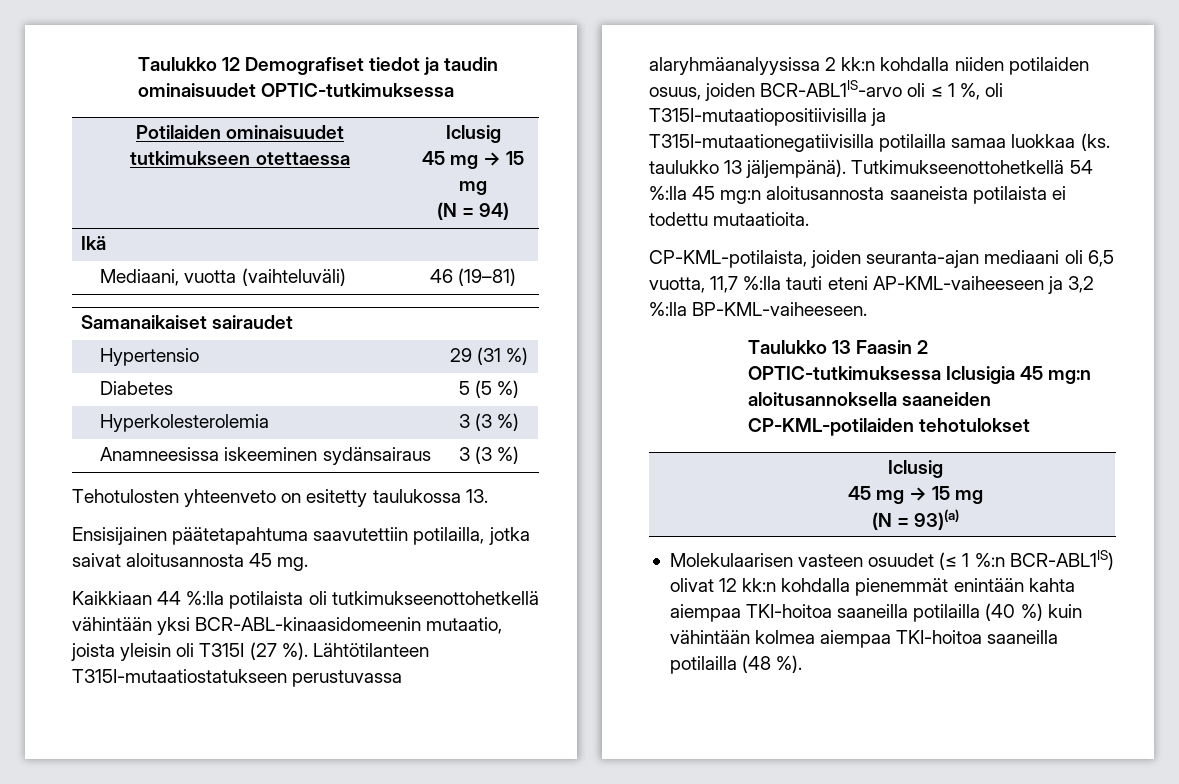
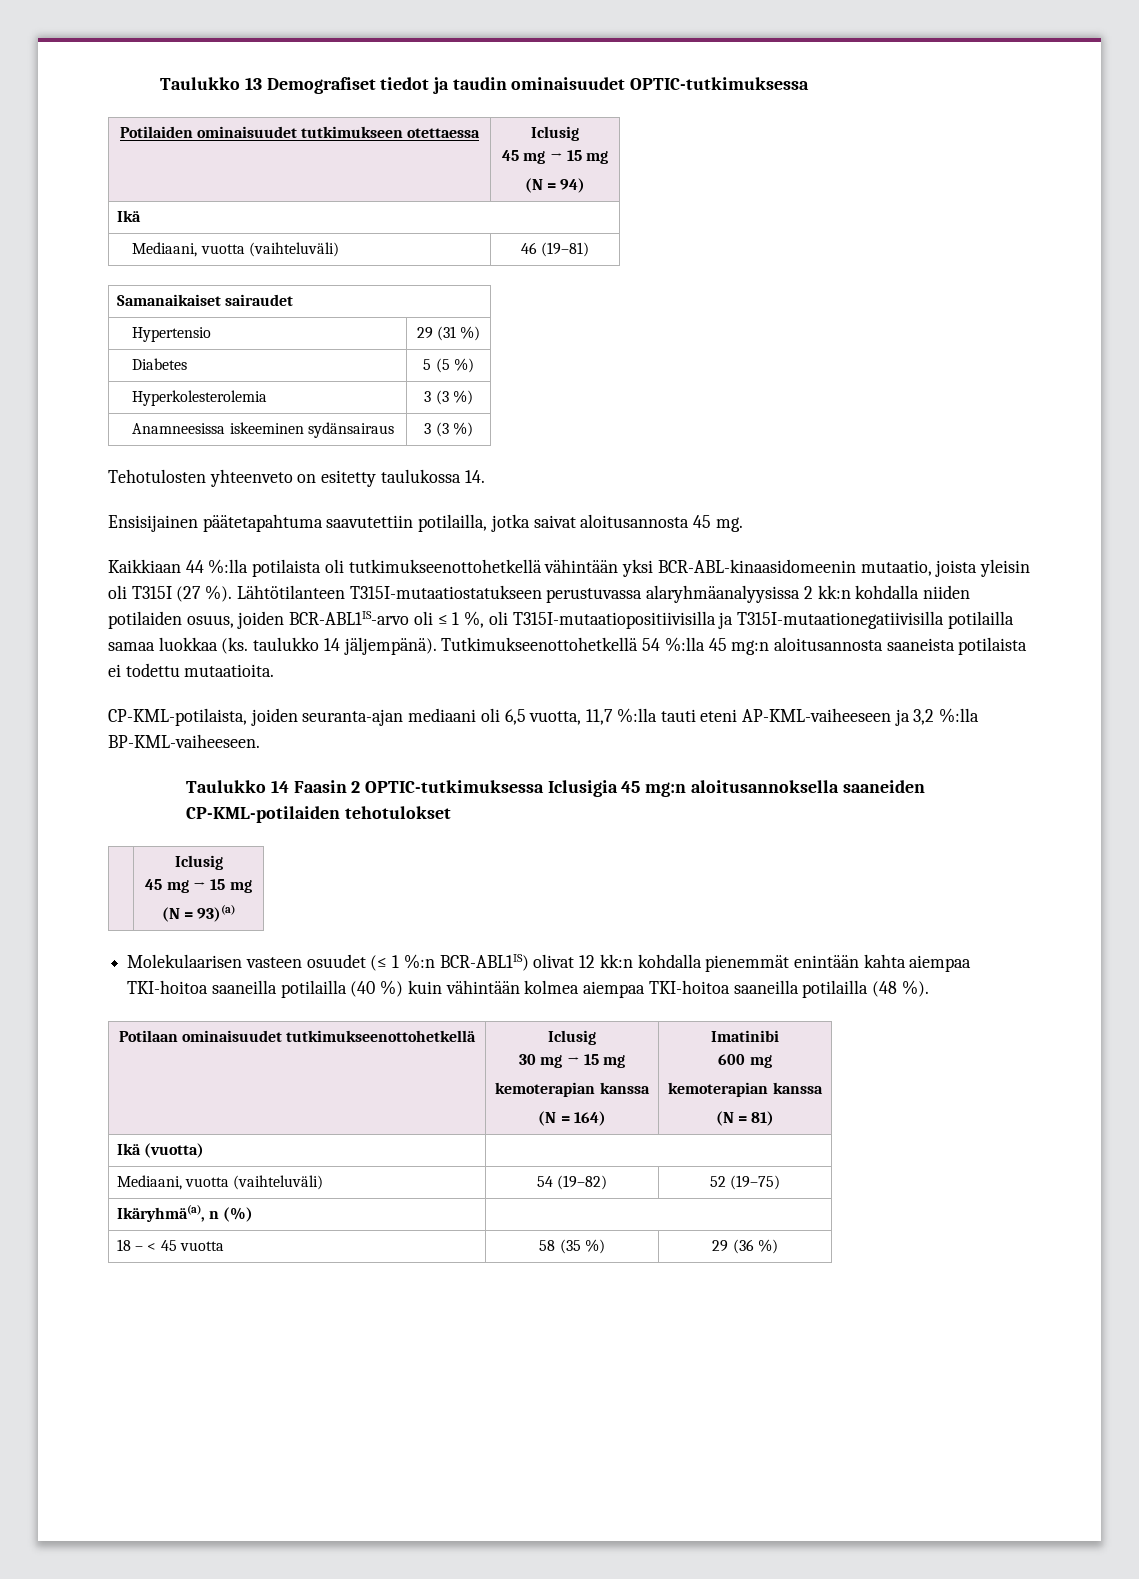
- Taulukko 12 Demografiset tiedot ja taudin ominaisuudet OPTIC-tutkimuksessa
+ Taulukko 13 Demografiset tiedot ja taudin ominaisuudet OPTIC-tutkimuksessa
- Tehotulosten yhteenveto on esitetty taulukossa 13.
+ Tehotulosten yhteenveto on esitetty taulukossa 14.
- Lähtötilanteen T315I-mutaatiostatukseen perustuvassa alaryhmäanalyysissa 2 kk:n kohdalla niiden potilaiden osuus, joiden BCR-ABL1IS-arvo oli ≤ 1 %, oli T315I-mutaatiopositiivisilla ja T315I-mutaationegatiivisilla potilailla samaa luokkaa (ks. taulukko 13 jäljempänä).
+ Lähtötilanteen T315I-mutaatiostatukseen perustuvassa alaryhmäanalyysissa 2 kk:n kohdalla niiden potilaiden osuus, joiden BCR-ABL1IS-arvo oli ≤ 1 %, oli T315I-mutaatiopositiivisilla ja T315I-mutaationegatiivisilla potilailla samaa luokkaa (ks. taulukko 14 jäljempänä).
- Taulukko 13 Faasin 2 OPTIC-tutkimuksessa Iclusigia 45 mg:n aloitusannoksella saaneiden CP-KML-potilaiden tehotulokset
+ Taulukko 14 Faasin 2 OPTIC-tutkimuksessa Iclusigia 45 mg:n aloitusannoksella saaneiden CP-KML-potilaiden tehotulokset
+ Potilaan ominaisuudet tutkimukseenottohetkellä | Iclusig
+ 30 mg → 15 mg
+ kemoterapian kanssa
+ (N = 164) | Imatinibi
+ 600 mg
+ kemoterapian kanssa
+ (N = 81)
+ Ikä (vuotta) |
+ Mediaani, vuotta (vaihteluväli) | 54 (19–82) | 52 (19–75)
+ Ikäryhmä(a), n (%) |
+ 18 – < 45 vuotta | 58 (35 %) | 29 (36 %)

